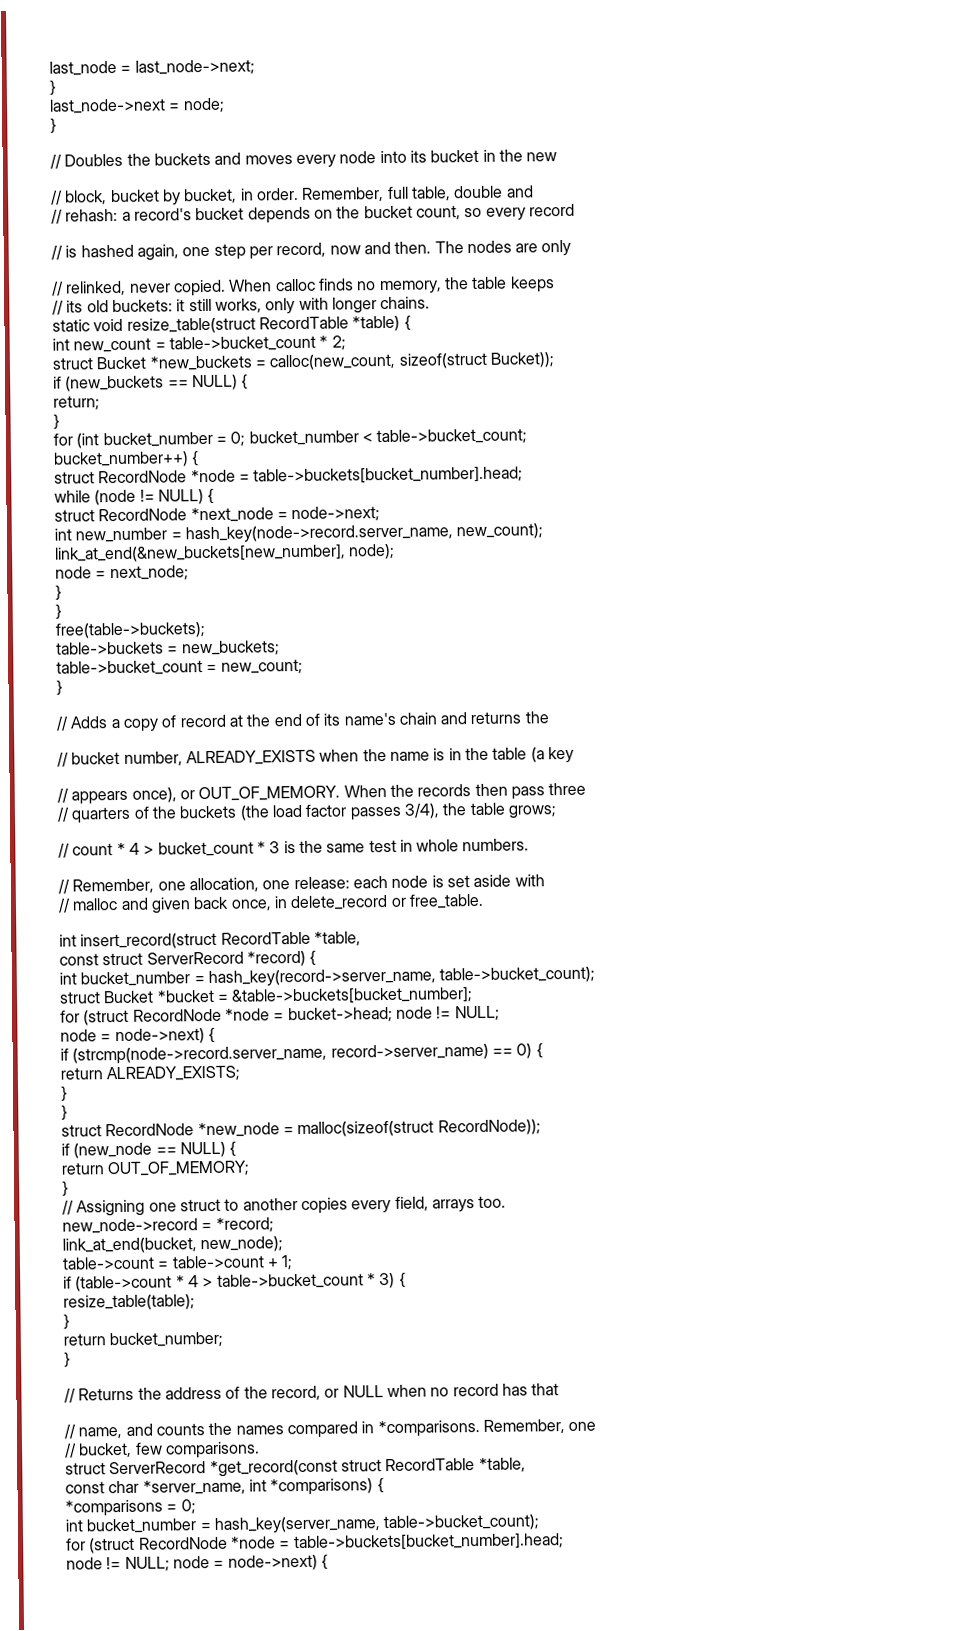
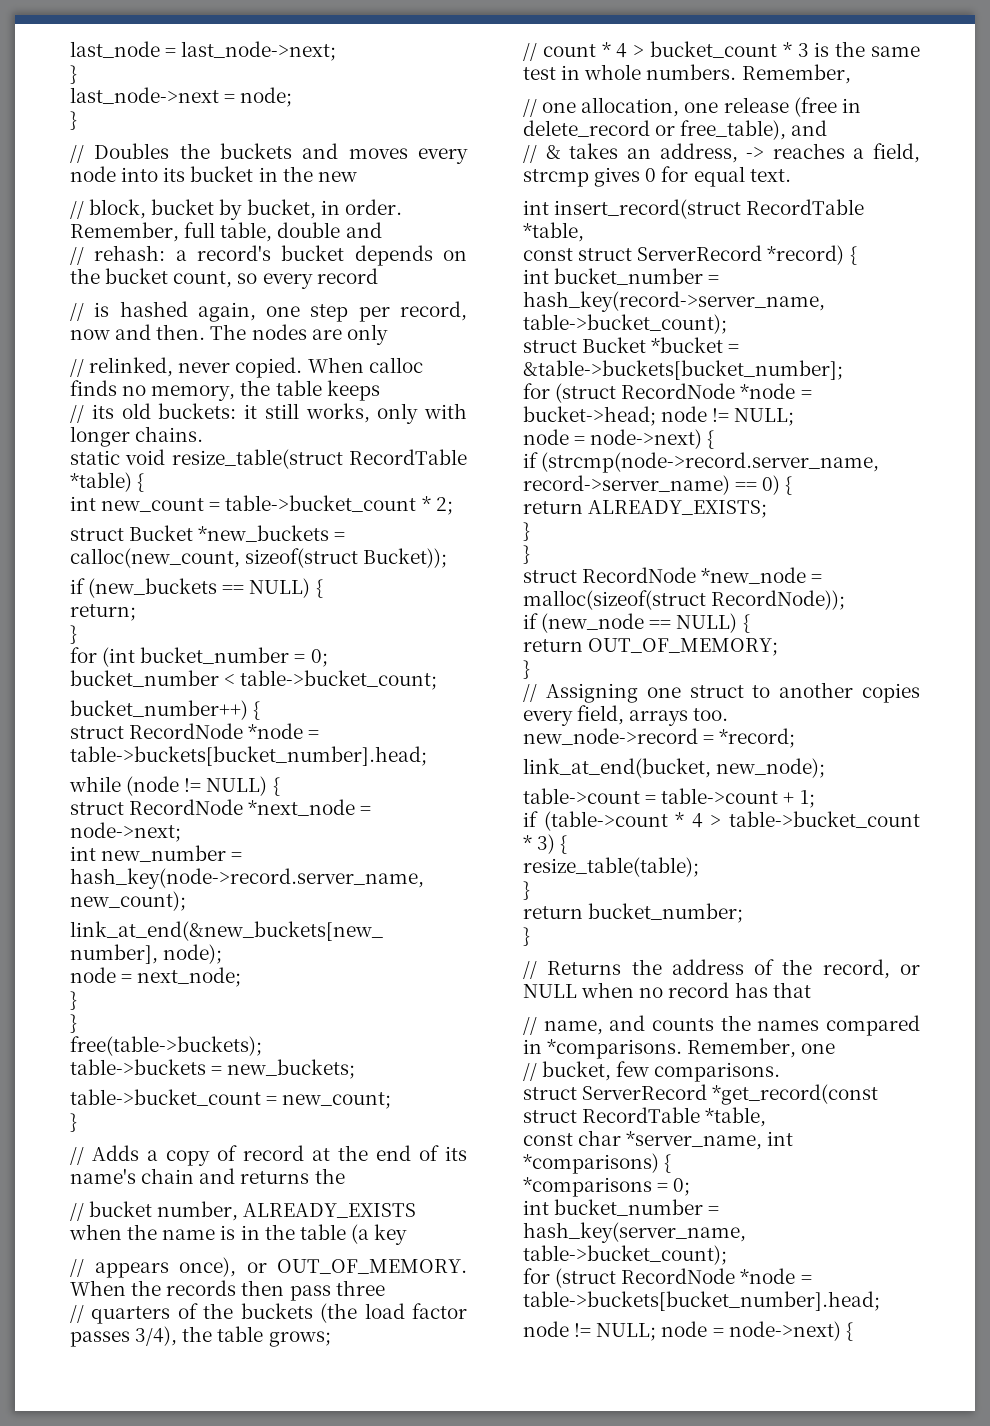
- // count * 4 > bucket_count * 3 is the same test in whole numbers.
- // Remember, one allocation, one release: each node is set aside with
- // malloc and given back once, in delete_record or free_table.
+ // count * 4 > bucket_count * 3 is the same test in whole numbers. Remember,
+ // one allocation, one release (free in delete_record or free_table), and
+ // & takes an address, -> reaches a field, strcmp gives 0 for equal text.

